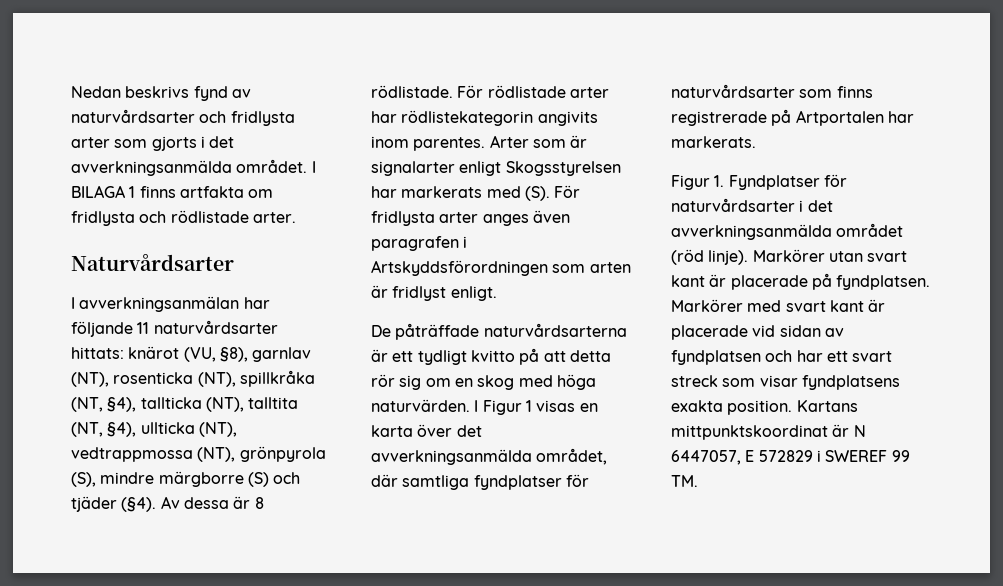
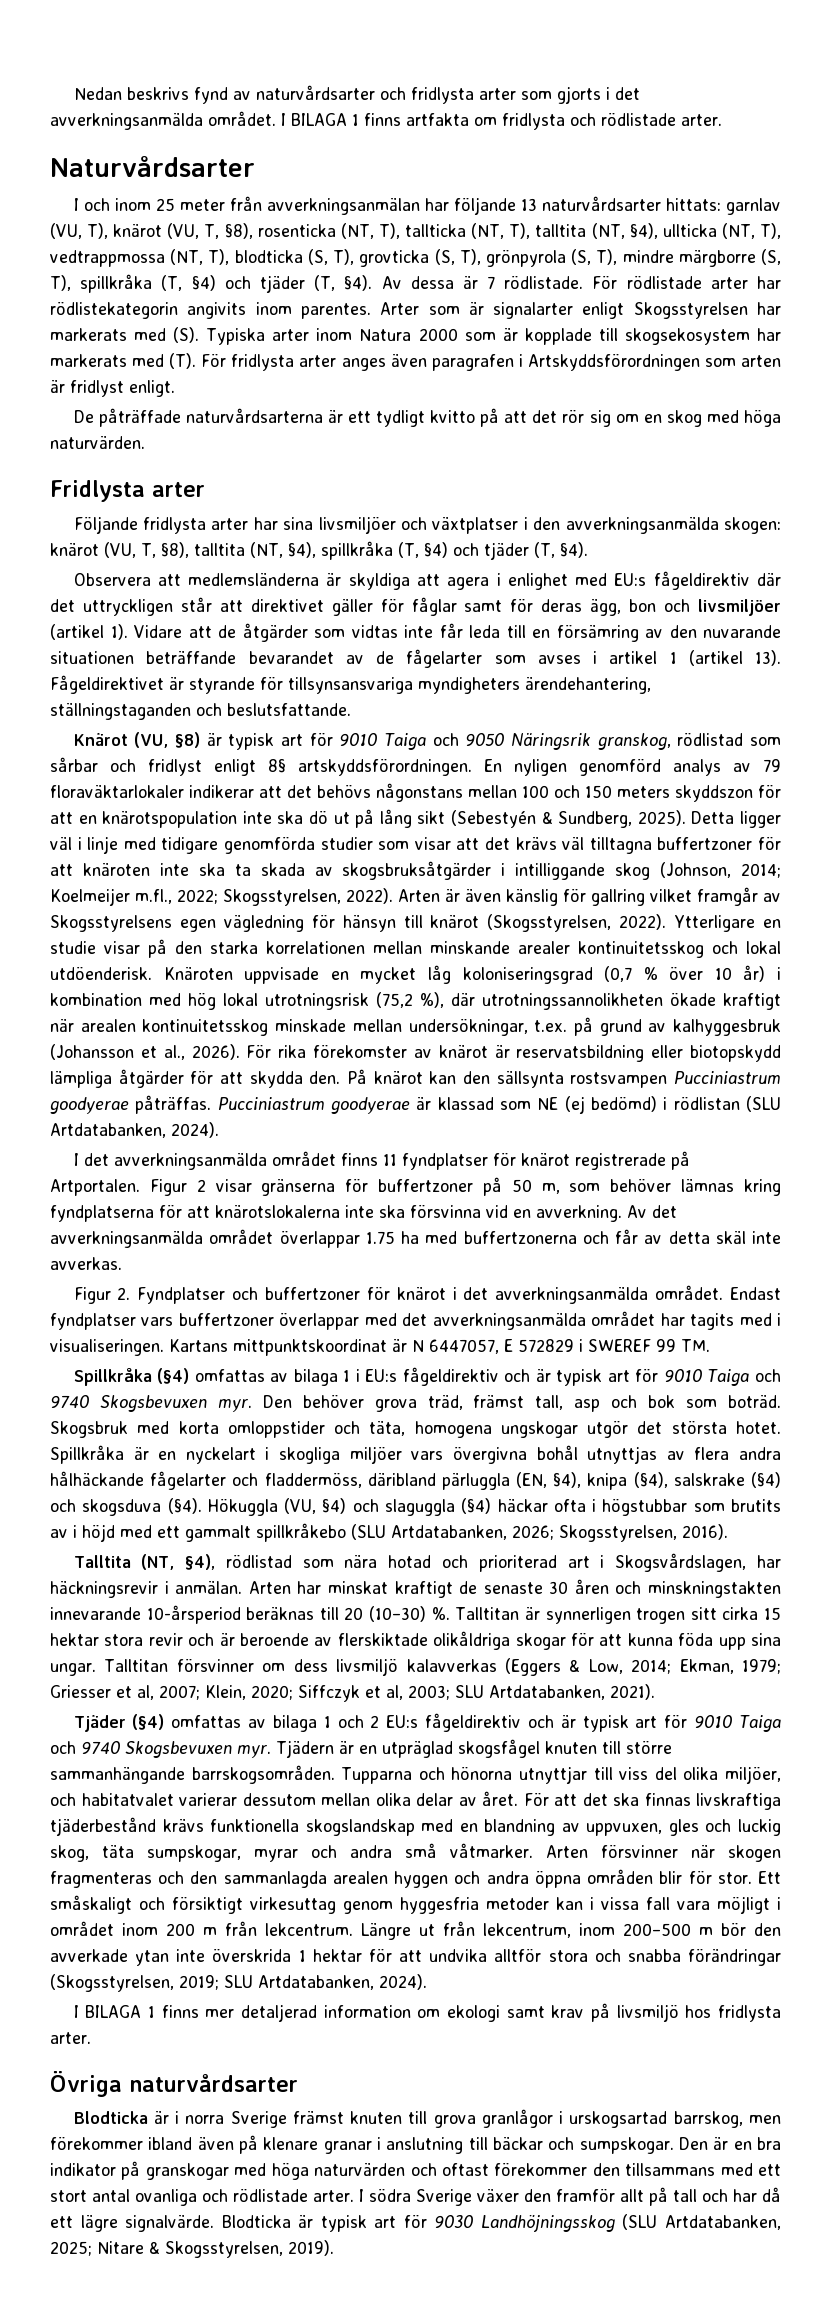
- I avverkningsanmälan har följande 11 naturvårdsarter hittats: knärot (VU, §8), garnlav (NT), rosenticka (NT), spillkråka (NT, §4), tallticka (NT), talltita (NT, §4), ullticka (NT), vedtrappmossa (NT), grönpyrola (S), mindre märgborre (S) och tjäder (§4).
+ I och inom 25 meter från avverkningsanmälan har följande 13 naturvårdsarter hittats: garnlav (VU, T), knärot (VU, T, §8), rosenticka (NT, T), tallticka (NT, T), talltita (NT, §4), ullticka (NT, T), vedtrappmossa (NT, T), blodticka (S, T), grovticka (S, T), grönpyrola (S, T), mindre märgborre (S, T), spillkråka (T, §4) och tjäder (T, §4).
- Av dessa är 8 rödlistade.
+ Av dessa är 7 rödlistade.
- Arter som är signalarter enligt Skogsstyrelsen har markerats med (S). För fridlysta arter anges även paragrafen i Artskyddsförordningen som arten är fridlyst enligt.
+ Arter som är signalarter enligt Skogsstyrelsen har markerats med (S). Typiska arter inom Natura 2000 som är kopplade till skogsekosystem har markerats med (T). För fridlysta arter anges även paragrafen i Artskyddsförordningen som arten är fridlyst enligt.
- De påträffade naturvårdsarterna är ett tydligt kvitto på att detta rör sig om en skog med höga naturvärden. I Figur 1 visas en karta över det avverkningsanmälda området, där samtliga fyndplatser för naturvårdsarter som finns registrerade på Artportalen har markerats.
- Figur 1. Fyndplatser för naturvårdsarter i det avverkningsanmälda området (röd linje). Markörer utan svart kant är placerade på fyndplatsen. Markörer med svart kant är placerade vid sidan av fyndplatsen och har ett svart streck som visar fyndplatsens exakta position.
+ De påträffade naturvårdsarterna är ett tydligt kvitto på att det rör sig om en skog med höga naturvärden.
+ Fridlysta arter
+ Följande fridlysta arter har sina livsmiljöer och växtplatser i den avverkningsanmälda skogen: knärot (VU, T, §8), talltita (NT, §4), spillkråka (T, §4) och tjäder (T, §4).
+ Observera att medlemsländerna är skyldiga att agera i enlighet med EU:s fågeldirektiv där det uttryckligen står att direktivet gäller för fåglar samt för deras ägg, bon och livsmiljöer (artikel 1). Vidare att de åtgärder som vidtas inte får leda till en försämring av den nuvarande situationen beträffande bevarandet av de fågelarter som avses i artikel 1 (artikel 13). Fågeldirektivet är styrande för tillsynsansvariga myndigheters ärendehantering, ställningstaganden och beslutsfattande.
+ Knärot (VU, §8) är typisk art för 9010 Taiga och 9050 Näringsrik granskog, rödlistad som sårbar och fridlyst enligt 8§ artskyddsförordningen. En nyligen genomförd analys av 79 floraväktarlokaler indikerar att det behövs någonstans mellan 100 och 150 meters skyddszon för att en knärotspopulation inte ska dö ut på lång sikt (Sebestyén & Sundberg, 2025). Detta ligger väl i linje med tidigare genomförda studier som visar att det krävs väl tilltagna buffertzoner för att knäroten inte ska ta skada av skogsbruksåtgärder i intilliggande skog (Johnson, 2014; Koelmeijer m.fl., 2022; Skogsstyrelsen, 2022). Arten är även känslig för gallring vilket framgår av Skogsstyrelsens egen vägledning för hänsyn till knärot (Skogsstyrelsen, 2022). Ytterligare en studie visar på den starka korrelationen mellan minskande arealer kontinuitetsskog och lokal utdöenderisk. Knäroten uppvisade en mycket låg koloniseringsgrad (0,7 % över 10 år) i kombination med hög lokal utrotningsrisk (75,2 %), där utrotningssannolikheten ökade kraftigt när arealen kontinuitetsskog minskade mellan undersökningar, t.ex. på grund av kalhyggesbruk (Johansson et al., 2026). För rika förekomster av knärot är reservatsbildning eller biotopskydd lämpliga åtgärder för att skydda den. På knärot kan den sällsynta rostsvampen Pucciniastrum goodyerae påträffas. Pucciniastrum goodyerae är klassad som NE (ej bedömd) i rödlistan (SLU Artdatabanken, 2024).
+ I det avverkningsanmälda området finns 11 fyndplatser för knärot registrerade på Artportalen. Figur 2 visar gränserna för buffertzoner på 50 m, som behöver lämnas kring fyndplatserna för att knärotslokalerna inte ska försvinna vid en avverkning. Av det avverkningsanmälda området överlappar 1.75 ha med buffertzonerna och får av detta skäl inte avverkas.
+ Figur 2. Fyndplatser och buffertzoner för knärot i det avverkningsanmälda området. Endast fyndplatser vars buffertzoner överlappar med det avverkningsanmälda området har tagits med i visualiseringen.
+ Spillkråka (§4) omfattas av bilaga 1 i EU:s fågeldirektiv och är typisk art för 9010 Taiga och 9740 Skogsbevuxen myr. Den behöver grova träd, främst tall, asp och bok som boträd. Skogsbruk med korta omloppstider och täta, homogena ungskogar utgör det största hotet. Spillkråka är en nyckelart i skogliga miljöer vars övergivna bohål utnyttjas av flera andra hålhäckande fågelarter och fladdermöss, däribland pärluggla (EN, §4), knipa (§4), salskrake (§4) och skogsduva (§4). Hökuggla (VU, §4) och slaguggla (§4) häckar ofta i högstubbar som brutits av i höjd med ett gammalt spillkråkebo (SLU Artdatabanken, 2026; Skogsstyrelsen, 2016).
+ Talltita (NT, §4), rödlistad som nära hotad och prioriterad art i Skogsvårdslagen, har häckningsrevir i anmälan. Arten har minskat kraftigt de senaste 30 åren och minskningstakten innevarande 10-årsperiod beräknas till 20 (10–30) %. Talltitan är synnerligen trogen sitt cirka 15 hektar stora revir och är beroende av flerskiktade olikåldriga skogar för att kunna föda upp sina ungar. Talltitan försvinner om dess livsmiljö kalavverkas (Eggers & Low, 2014; Ekman, 1979; Griesser et al, 2007; Klein, 2020; Siffczyk et al, 2003; SLU Artdatabanken, 2021).
+ Tjäder (§4) omfattas av bilaga 1 och 2 EU:s fågeldirektiv och är typisk art för 9010 Taiga och 9740 Skogsbevuxen myr. Tjädern är en utpräglad skogsfågel knuten till större sammanhängande barrskogsområden. Tupparna och hönorna utnyttjar till viss del olika miljöer, och habitatvalet varierar dessutom mellan olika delar av året. För att det ska finnas livskraftiga tjäderbestånd krävs funktionella skogslandskap med en blandning av uppvuxen, gles och luckig skog, täta sumpskogar, myrar och andra små våtmarker. Arten försvinner när skogen fragmenteras och den sammanlagda arealen hyggen och andra öppna områden blir för stor. Ett småskaligt och försiktigt virkesuttag genom hyggesfria metoder kan i vissa fall vara möjligt i området inom 200 m från lekcentrum. Längre ut från lekcentrum, inom 200–500 m bör den avverkade ytan inte överskrida 1 hektar för att undvika alltför stora och snabba förändringar (Skogsstyrelsen, 2019; SLU Artdatabanken, 2024).
+ I BILAGA 1 finns mer detaljerad information om ekologi samt krav på livsmiljö hos fridlysta arter.
+ Övriga naturvårdsarter
+ Blodticka är i norra Sverige främst knuten till grova granlågor i urskogsartad barrskog, men förekommer ibland även på klenare granar i anslutning till bäckar och sumpskogar. Den är en bra indikator på granskogar med höga naturvärden och oftast förekommer den tillsammans med ett stort antal ovanliga och rödlistade arter. I södra Sverige växer den framför allt på tall och har då ett lägre signalvärde. Blodticka är typisk art för 9030 Landhöjningsskog (SLU Artdatabanken, 2025; Nitare & Skogsstyrelsen, 2019).

